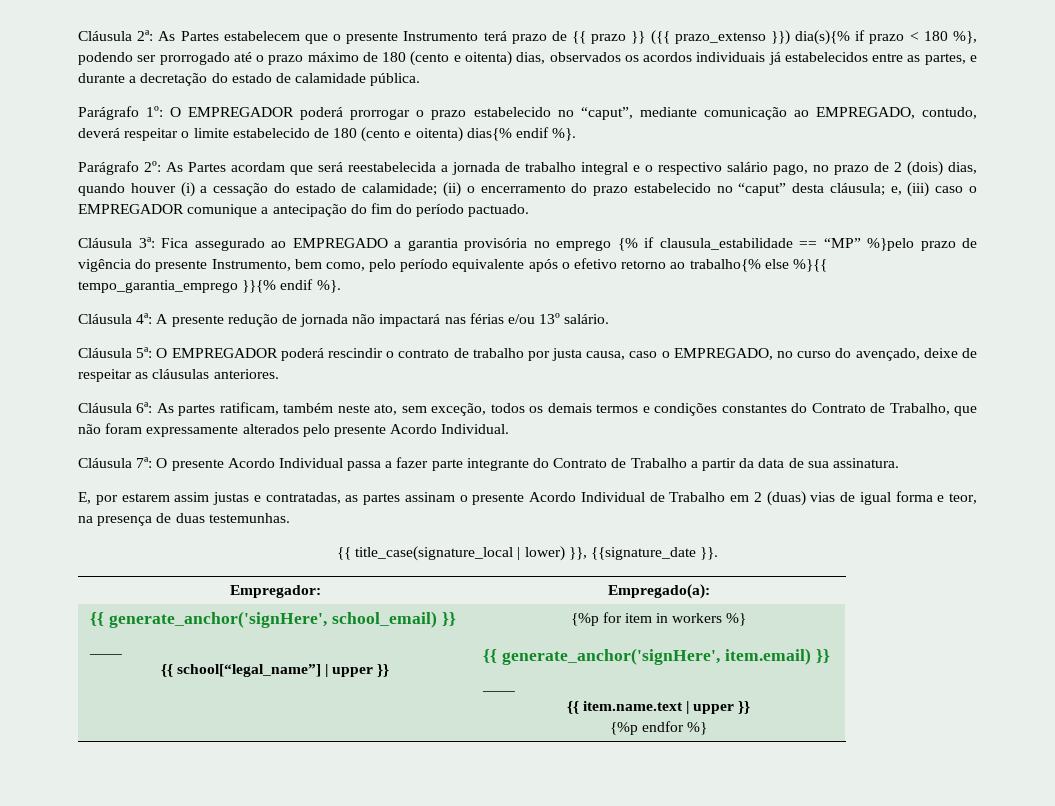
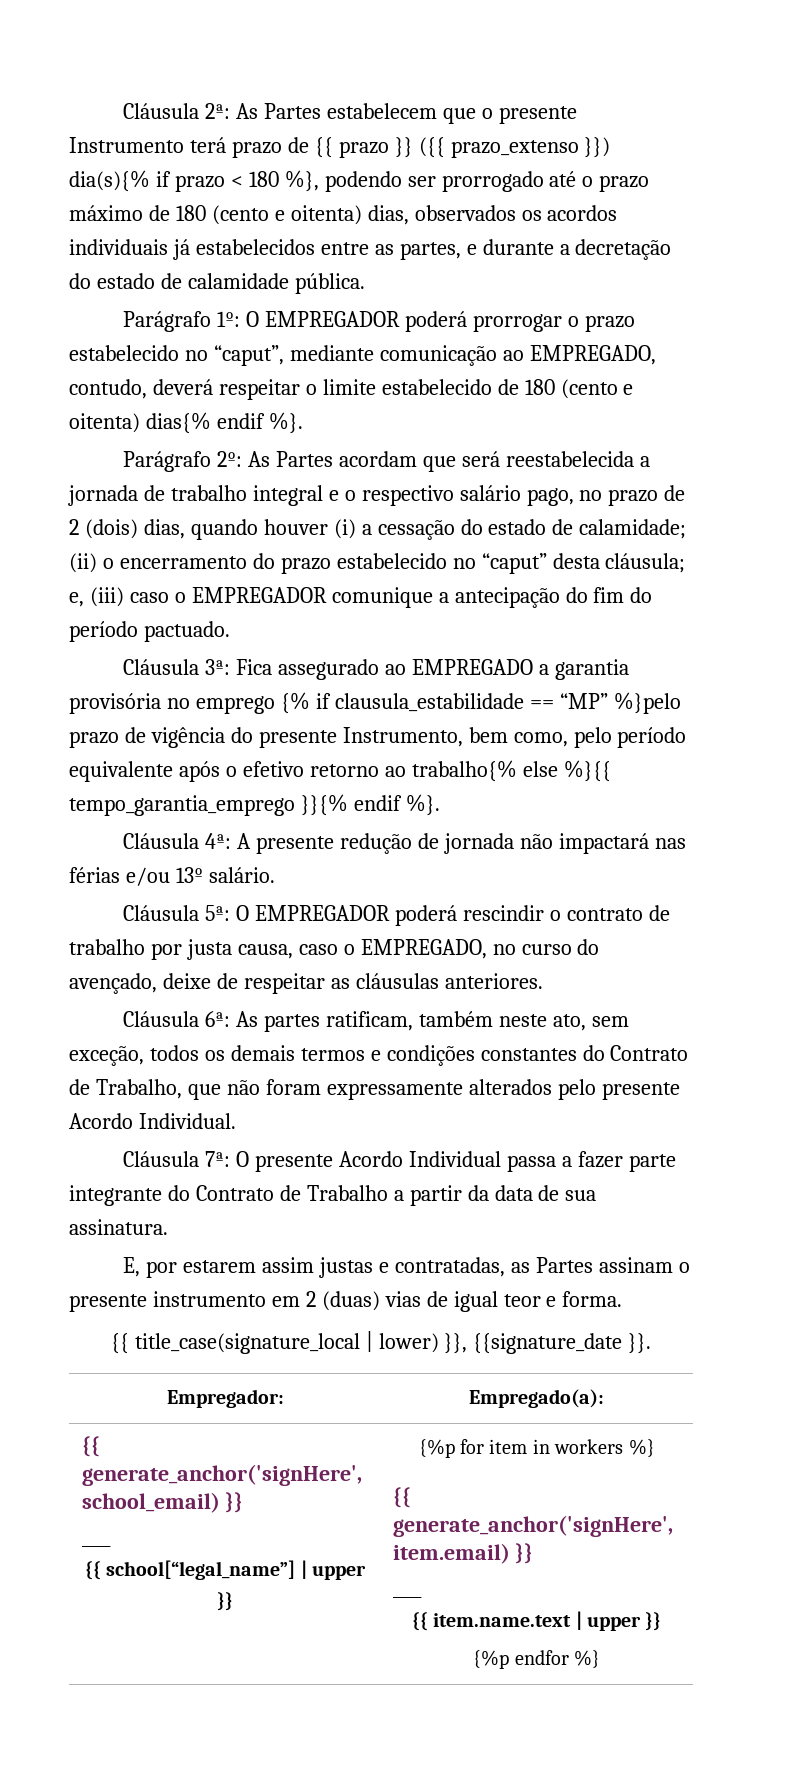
- E, por estarem assim justas e contratadas, as partes assinam o presente Acordo Individual de Trabalho em 2 (duas) vias de igual forma e teor, na presença de duas testemunhas.
+ E, por estarem assim justas e contratadas, as Partes assinam o presente instrumento em 2 (duas) vias de igual teor e forma.

